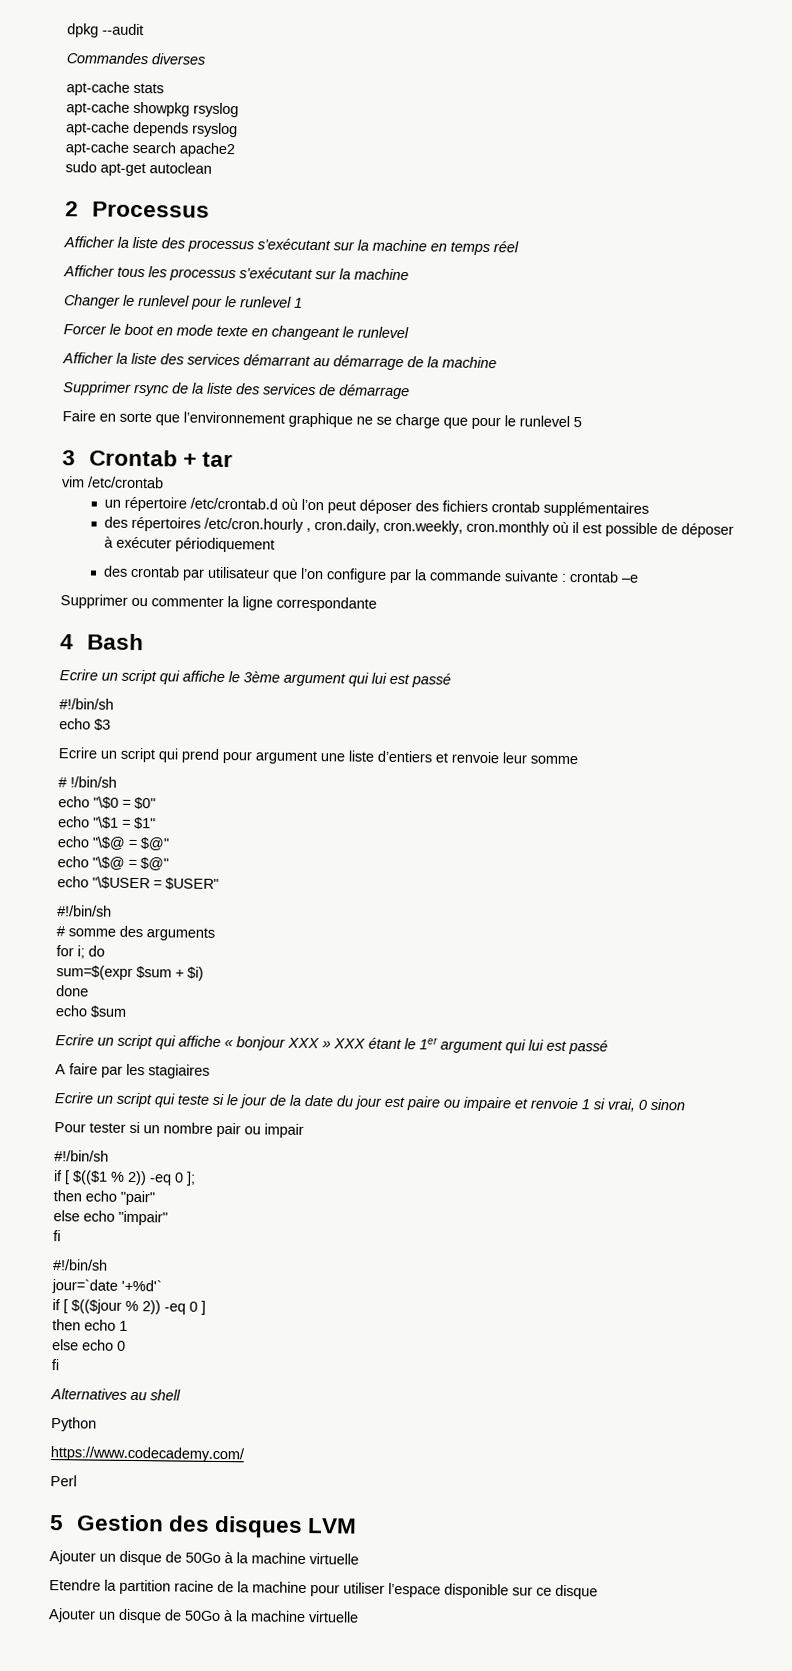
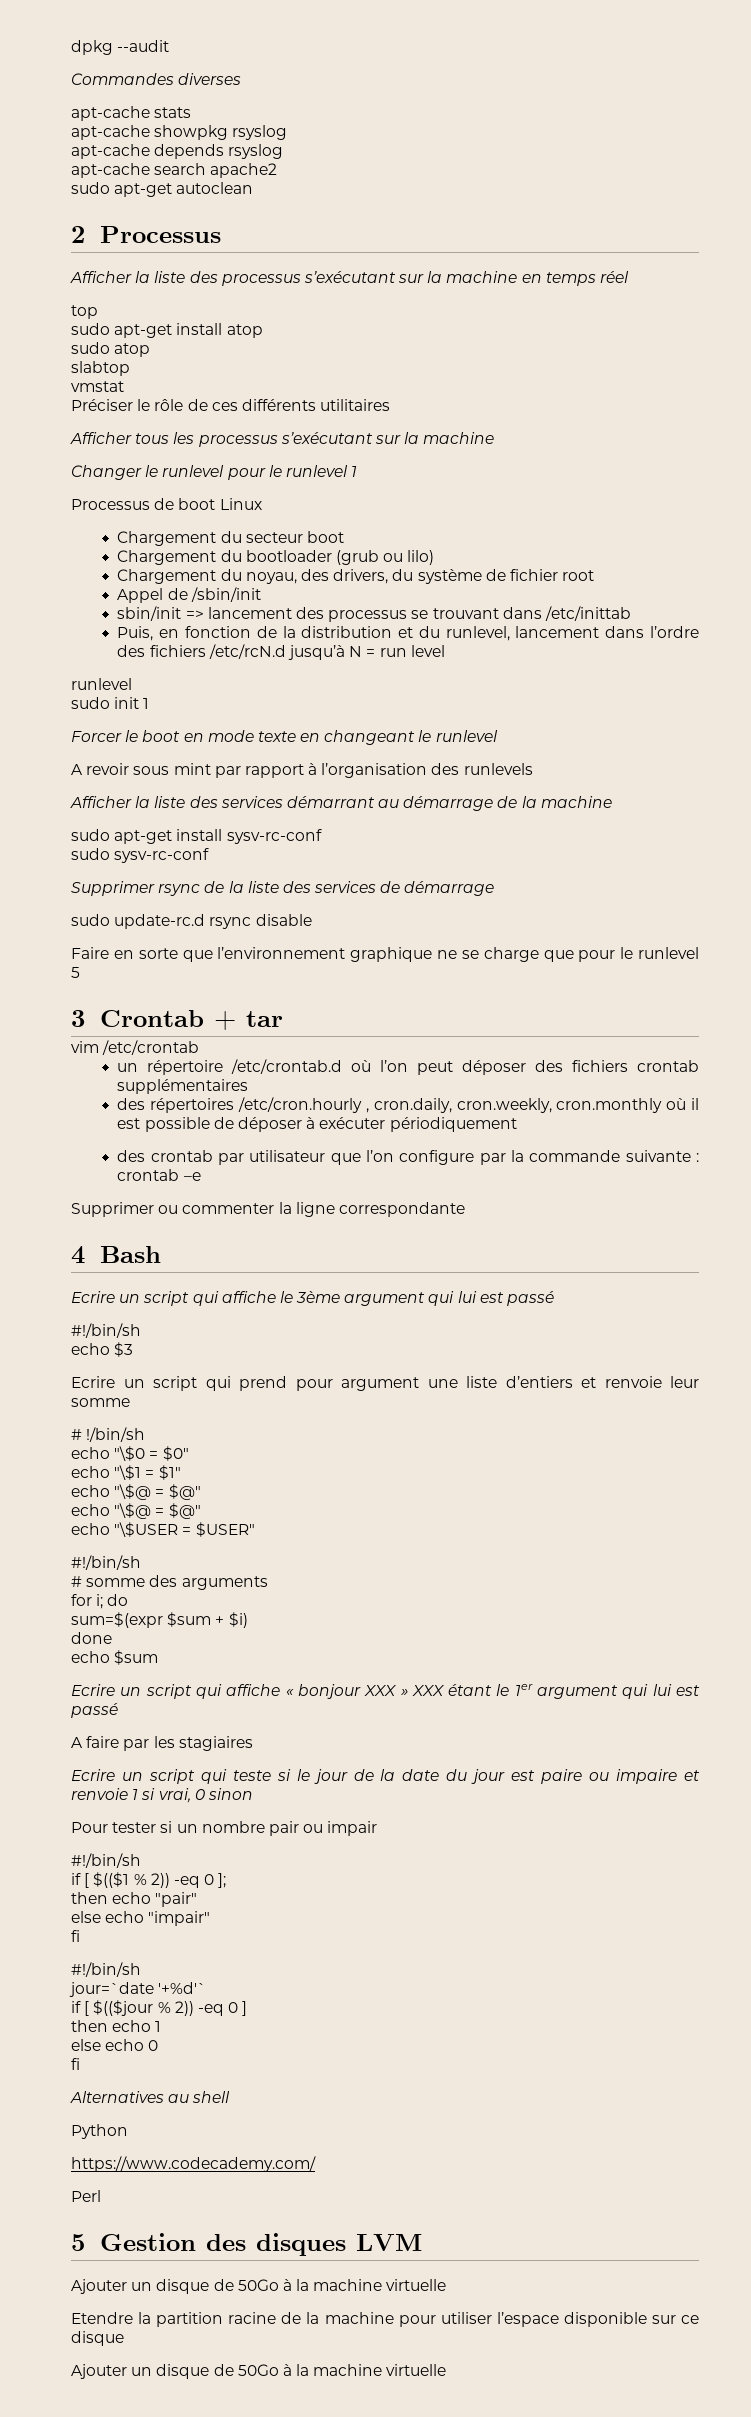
+ top
+ sudo apt-get install atop
+ sudo atop
+ slabtop
+ vmstat
+ Préciser le rôle de ces différents utilitaires
+ Processus de boot Linux
+ Chargement du secteur boot
+ Chargement du bootloader (grub ou lilo)
+ Chargement du noyau, des drivers, du système de fichier root
+ Appel de /sbin/init
+ sbin/init => lancement des processus se trouvant dans /etc/inittab
+ Puis, en fonction de la distribution et du runlevel, lancement dans l’ordre des fichiers /etc/rcN.d jusqu’à N = run level
+ runlevel
+ sudo init 1
+ A revoir sous mint par rapport à l’organisation des runlevels
+ sudo apt-get install sysv-rc-conf
+ sudo sysv-rc-conf
+ sudo update-rc.d rsync disable

